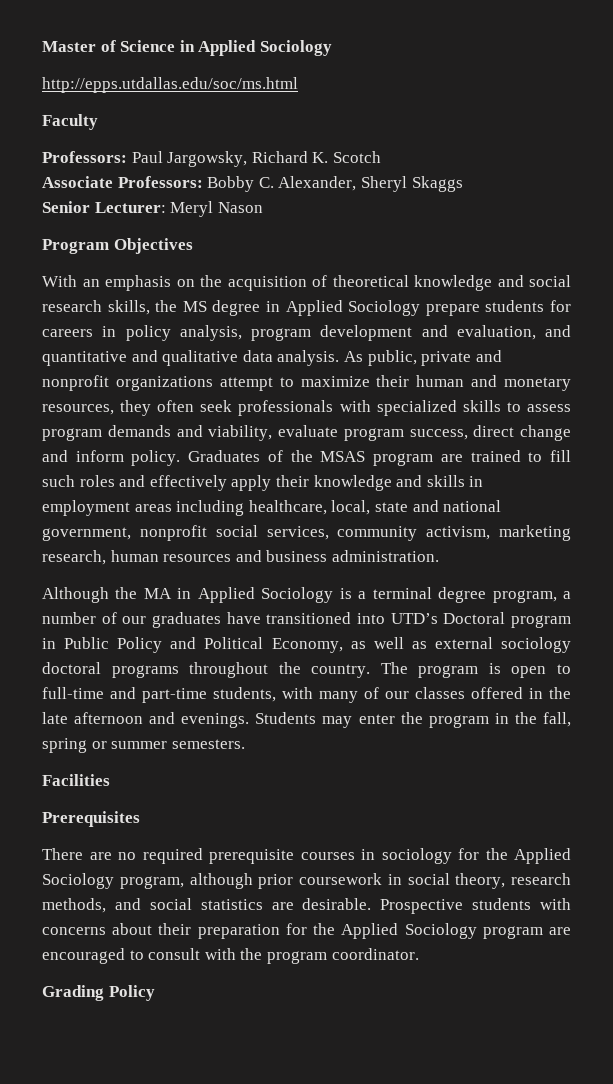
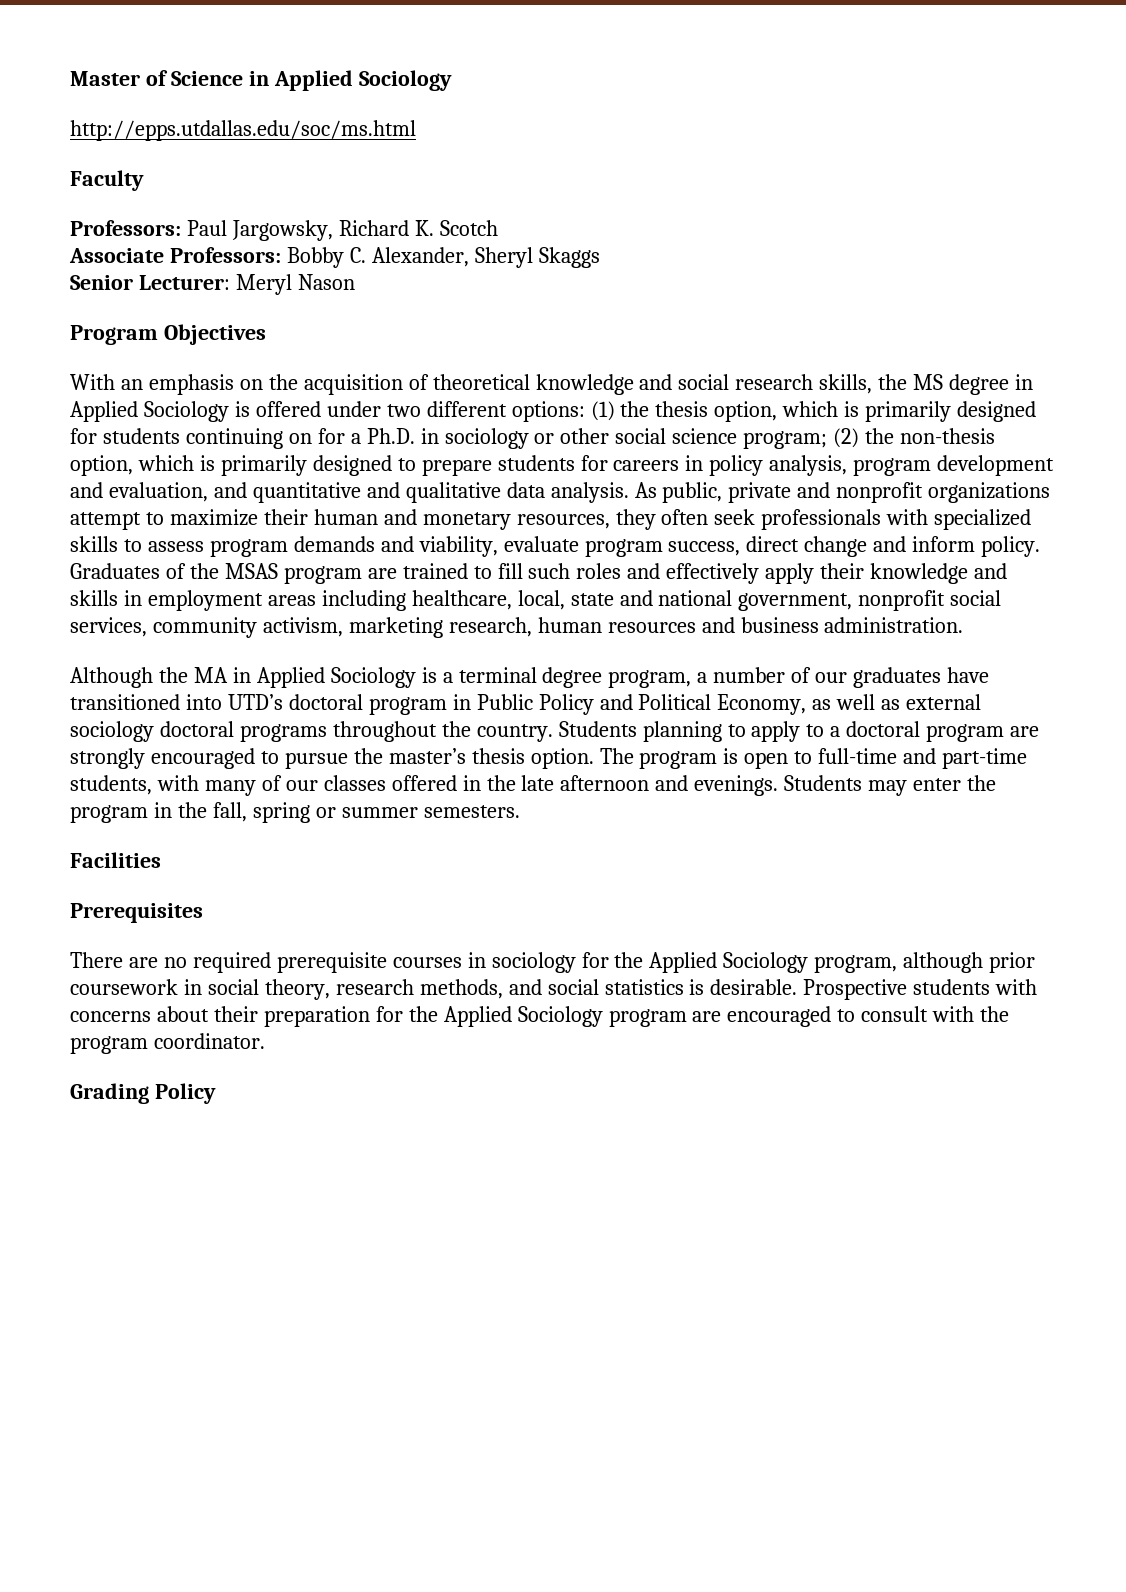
- With an emphasis on the acquisition of theoretical knowledge and social research skills, the MS degree in Applied Sociology prepare students for careers in policy analysis, program development and evaluation, and quantitative and qualitative data analysis.
+ With an emphasis on the acquisition of theoretical knowledge and social research skills, the MS degree in Applied Sociology is offered under two different options: (1) the thesis option, which is primarily designed for students continuing on for a Ph.D. in sociology or other social science program; (2) the non-thesis option, which is primarily designed to prepare students for careers in policy analysis, program development and evaluation, and quantitative and qualitative data analysis.
- Although the MA in Applied Sociology is a terminal degree program, a number of our graduates have transitioned into UTD’s Doctoral program in Public Policy and Political Economy, as well as external sociology doctoral programs throughout the country.
+ Although the MA in Applied Sociology is a terminal degree program, a number of our graduates have transitioned into UTD’s doctoral program in Public Policy and Political Economy, as well as external sociology doctoral programs throughout the country.
+ Students planning to apply to a doctoral program are strongly encouraged to pursue the master’s thesis option.
- There are no required prerequisite courses in sociology for the Applied Sociology program, although prior coursework in social theory, research methods, and social statistics are desirable.
+ There are no required prerequisite courses in sociology for the Applied Sociology program, although prior coursework in social theory, research methods, and social statistics is desirable.

